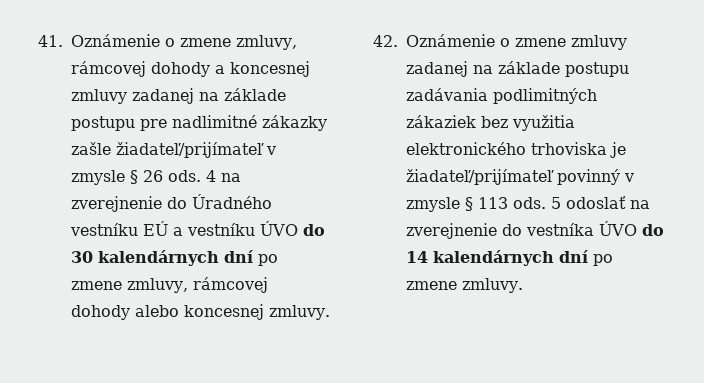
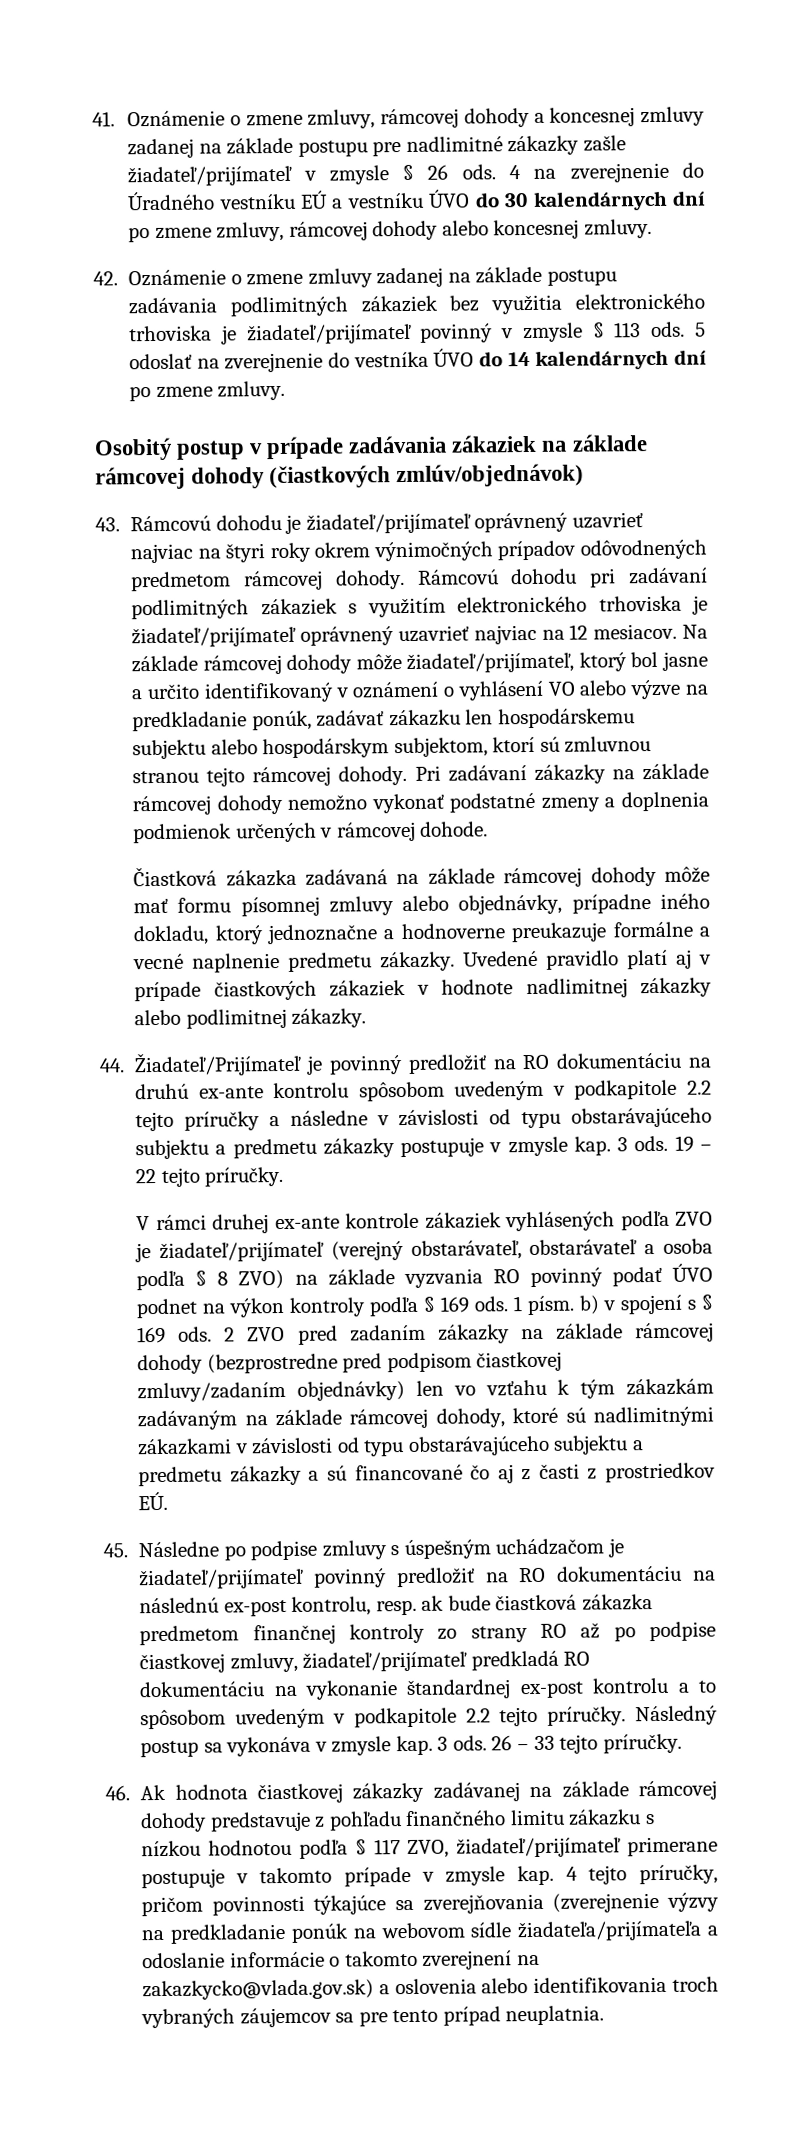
+ Osobitý postup v prípade zadávania zákaziek na základe rámcovej dohody (čiastkových zmlúv/objednávok)
+ 43. Rámcovú dohodu je žiadateľ/prijímateľ oprávnený uzavrieť najviac na štyri roky okrem výnimočných prípadov odôvodnených predmetom rámcovej dohody. Rámcovú dohodu pri zadávaní podlimitných zákaziek s využitím elektronického trhoviska je žiadateľ/prijímateľ oprávnený uzavrieť najviac na 12 mesiacov. Na základe rámcovej dohody môže žiadateľ/prijímateľ, ktorý bol jasne a určito identifikovaný v oznámení o vyhlásení VO alebo výzve na predkladanie ponúk, zadávať zákazku len hospodárskemu subjektu alebo hospodárskym subjektom, ktorí sú zmluvnou stranou tejto rámcovej dohody. Pri zadávaní zákazky na základe rámcovej dohody nemožno vykonať podstatné zmeny a doplnenia podmienok určených v rámcovej dohode.
+ Čiastková zákazka zadávaná na základe rámcovej dohody môže mať formu písomnej zmluvy alebo objednávky, prípadne iného dokladu, ktorý jednoznačne a hodnoverne preukazuje formálne a vecné naplnenie predmetu zákazky. Uvedené pravidlo platí aj v prípade čiastkových zákaziek v hodnote nadlimitnej zákazky alebo podlimitnej zákazky.
+ 44. Žiadateľ/Prijímateľ je povinný predložiť na RO dokumentáciu na druhú ex-ante kontrolu spôsobom uvedeným v podkapitole 2.2 tejto príručky a následne v závislosti od typu obstarávajúceho subjektu a predmetu zákazky postupuje v zmysle kap. 3 ods. 19 – 22 tejto príručky.
+ V rámci druhej ex-ante kontrole zákaziek vyhlásených podľa ZVO je žiadateľ/prijímateľ (verejný obstarávateľ, obstarávateľ a osoba podľa § 8 ZVO) na základe vyzvania RO povinný podať ÚVO podnet na výkon kontroly podľa § 169 ods. 1 písm. b) v spojení s § 169 ods. 2 ZVO pred zadaním zákazky na základe rámcovej dohody (bezprostredne pred podpisom čiastkovej zmluvy/zadaním objednávky) len vo vzťahu k tým zákazkám zadávaným na základe rámcovej dohody, ktoré sú nadlimitnými zákazkami v závislosti od typu obstarávajúceho subjektu a predmetu zákazky a sú financované čo aj z časti z prostriedkov EÚ.
+ 45. Následne po podpise zmluvy s úspešným uchádzačom je žiadateľ/prijímateľ povinný predložiť na RO dokumentáciu na následnú ex-post kontrolu, resp. ak bude čiastková zákazka predmetom finančnej kontroly zo strany RO až po podpise čiastkovej zmluvy, žiadateľ/prijímateľ predkladá RO dokumentáciu na vykonanie štandardnej ex-post kontrolu a to spôsobom uvedeným v podkapitole 2.2 tejto príručky. Následný postup sa vykonáva v zmysle kap. 3 ods. 26 – 33 tejto príručky.
+ 46. Ak hodnota čiastkovej zákazky zadávanej na základe rámcovej dohody predstavuje z pohľadu finančného limitu zákazku s nízkou hodnotou podľa § 117 ZVO, žiadateľ/prijímateľ primerane postupuje v takomto prípade v zmysle kap. 4 tejto príručky, pričom povinnosti týkajúce sa zverejňovania (zverejnenie výzvy na predkladanie ponúk na webovom sídle žiadateľa/prijímateľa a odoslanie informácie o takomto zverejnení na zakazkycko@vlada.gov.sk) a oslovenia alebo identifikovania troch vybraných záujemcov sa pre tento prípad neuplatnia.

